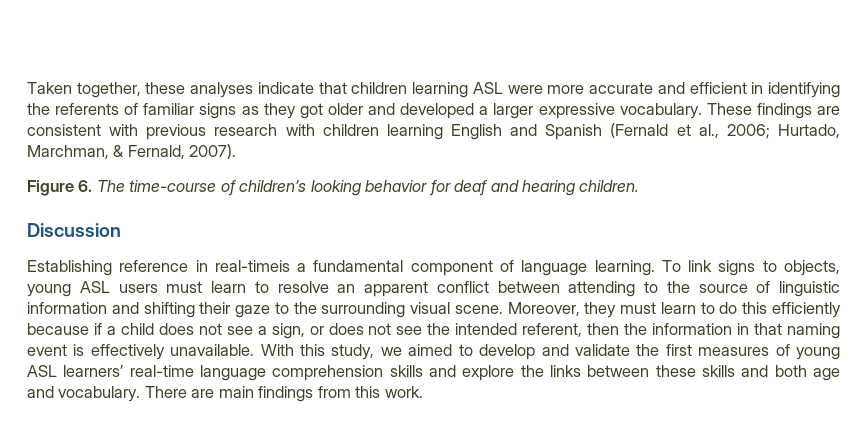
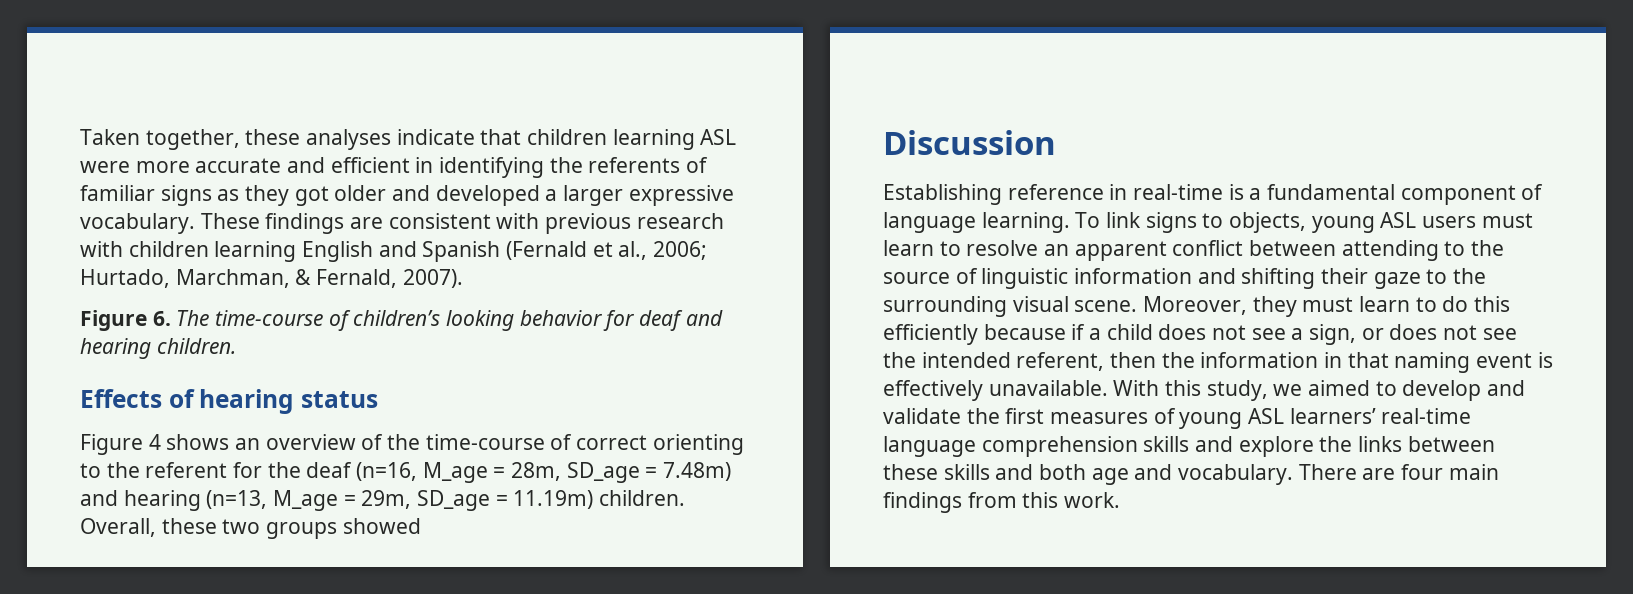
+ Effects of hearing status
+ Figure 4 shows an overview of the time-course of correct orienting to the referent for the deaf (n=16, M_age = 28m, SD_age = 7.48m) and hearing (n=13, M_age = 29m, SD_age = 11.19m) children. Overall, these two groups showed
- Establishing reference in real-timeis a fundamental component of language learning.
+ Establishing reference in real-time is a fundamental component of language learning.
- There are main findings from this work.
+ There are four main findings from this work.

